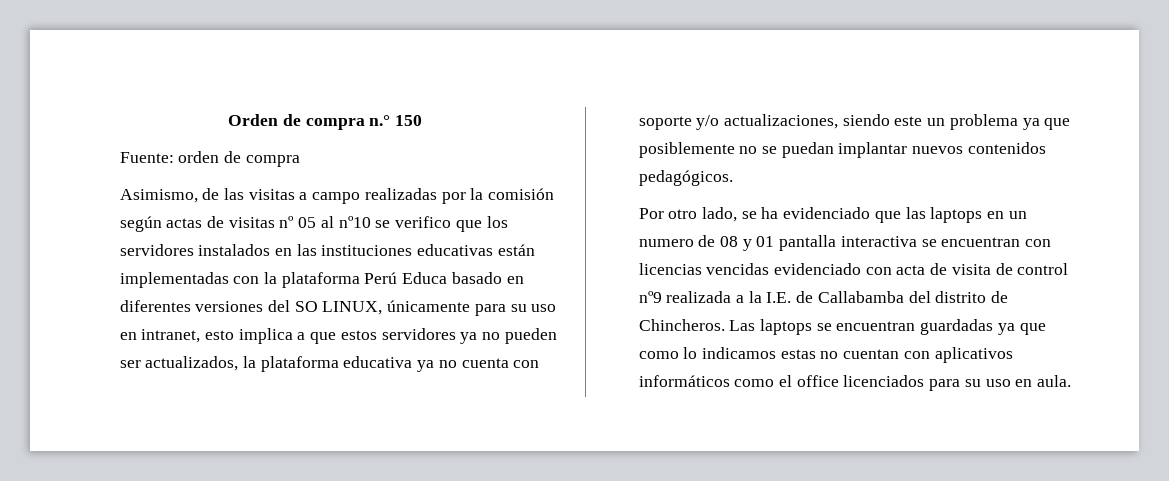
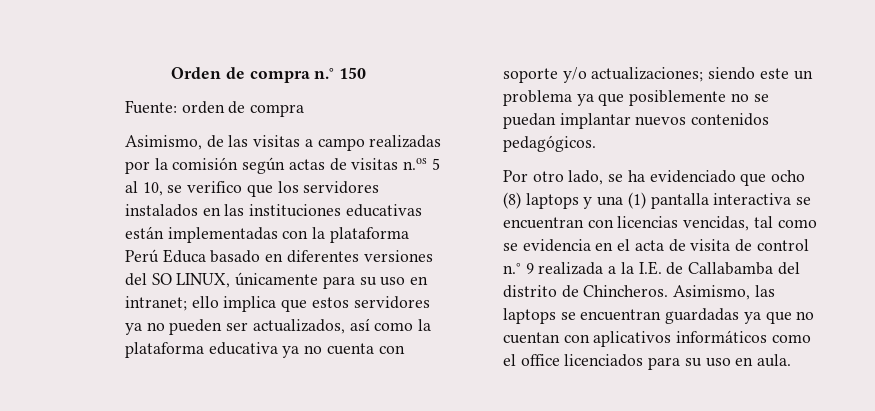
- Asimismo, de las visitas a campo realizadas por la comisión según actas de visitas nº 05 al nº10 se verifico que los servidores instalados en las instituciones educativas están implementadas con la plataforma Perú Educa basado en diferentes versiones del SO LINUX, únicamente para su uso en intranet, esto implica a que estos servidores ya no pueden ser actualizados, la plataforma educativa ya no cuenta con soporte y/o actualizaciones, siendo este un problema ya que posiblemente no se puedan implantar nuevos contenidos pedagógicos.
+ Asimismo, de las visitas a campo realizadas por la comisión según actas de visitas n.os 5 al 10, se verifico que los servidores instalados en las instituciones educativas están implementadas con la plataforma Perú Educa basado en diferentes versiones del SO LINUX, únicamente para su uso en intranet; ello implica que estos servidores ya no pueden ser actualizados, así como la plataforma educativa ya no cuenta con soporte y/o actualizaciones; siendo este un problema ya que posiblemente no se puedan implantar nuevos contenidos pedagógicos.
- Por otro lado, se ha evidenciado que las laptops en un numero de 08 y 01 pantalla interactiva se encuentran con licencias vencidas evidenciado con acta de visita de control nº9 realizada a la I.E. de Callabamba del distrito de Chincheros.
+ Por otro lado, se ha evidenciado que ocho (8) laptops y una (1) pantalla interactiva se encuentran con licencias vencidas, tal como se evidencia en el acta de visita de control n.° 9 realizada a la I.E. de Callabamba del distrito de Chincheros.
- Las laptops se encuentran guardadas ya que como lo indicamos estas no cuentan con aplicativos informáticos como el office licenciados para su uso en aula.
+ Asimismo, las laptops se encuentran guardadas ya que no cuentan con aplicativos informáticos como el office licenciados para su uso en aula.

